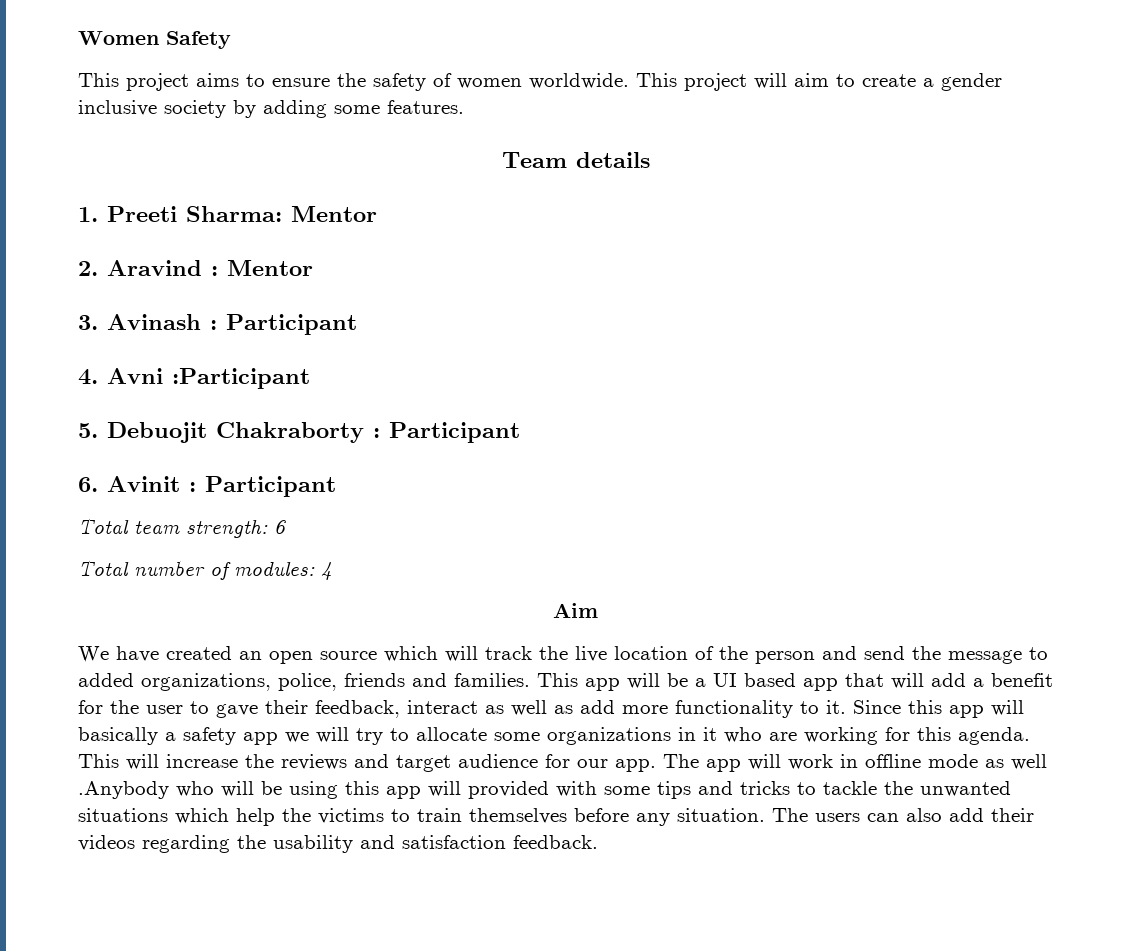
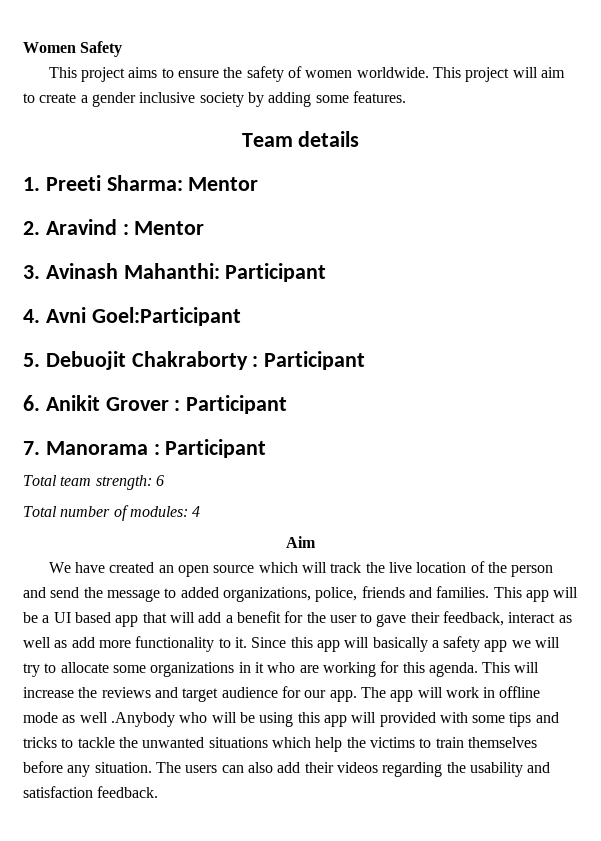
- 3. Avinash : Participant
+ 3. Avinash Mahanthi: Participant
- 4. Avni :Participant
+ 4. Avni Goel:Participant
- 6. Avinit : Participant
+ 6. Anikit Grover : Participant
+ 7. Manorama : Participant

